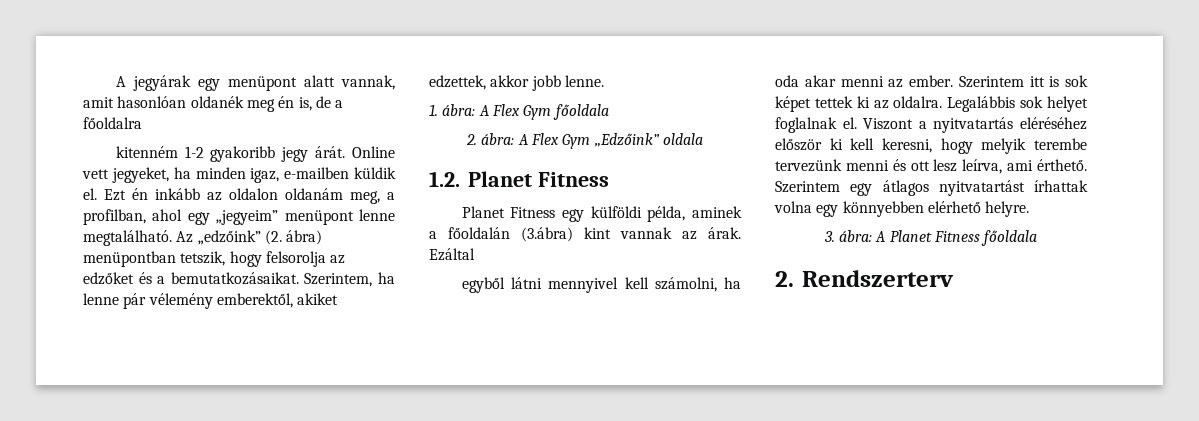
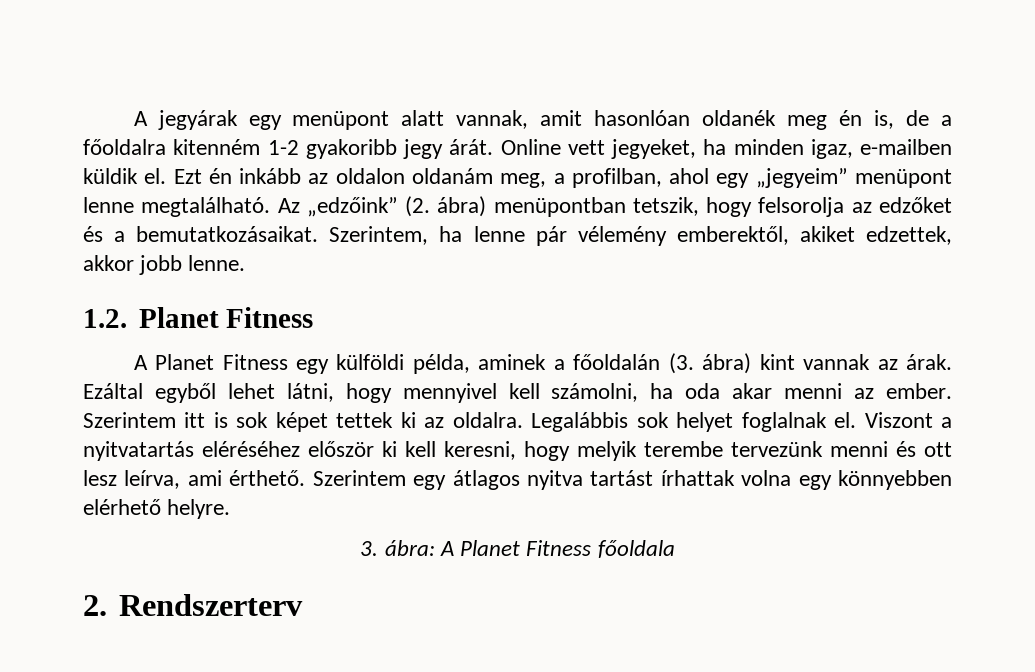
- A jegyárak egy menüpont alatt vannak, amit hasonlóan oldanék meg én is, de a főoldalra
- kitenném 1-2 gyakoribb jegy árát.
+ A jegyárak egy menüpont alatt vannak, amit hasonlóan oldanék meg én is, de a főoldalra kitenném 1-2 gyakoribb jegy árát.
- 1. ábra: A Flex Gym főoldala
- 2. ábra: A Flex Gym „Edzőink” oldala
- Planet Fitness egy külföldi példa, aminek a főoldalán (3.ábra) kint vannak az árak.
+ A Planet Fitness egy külföldi példa, aminek a főoldalán (3. ábra) kint vannak az árak.
- Ezáltal
- egyből látni mennyivel kell számolni, ha oda akar menni az ember.
+ Ezáltal egyből lehet látni, hogy mennyivel kell számolni, ha oda akar menni az ember.
- Szerintem egy átlagos nyitvatartást írhattak volna egy könnyebben elérhető helyre.
+ Szerintem egy átlagos nyitva tartást írhattak volna egy könnyebben elérhető helyre.

